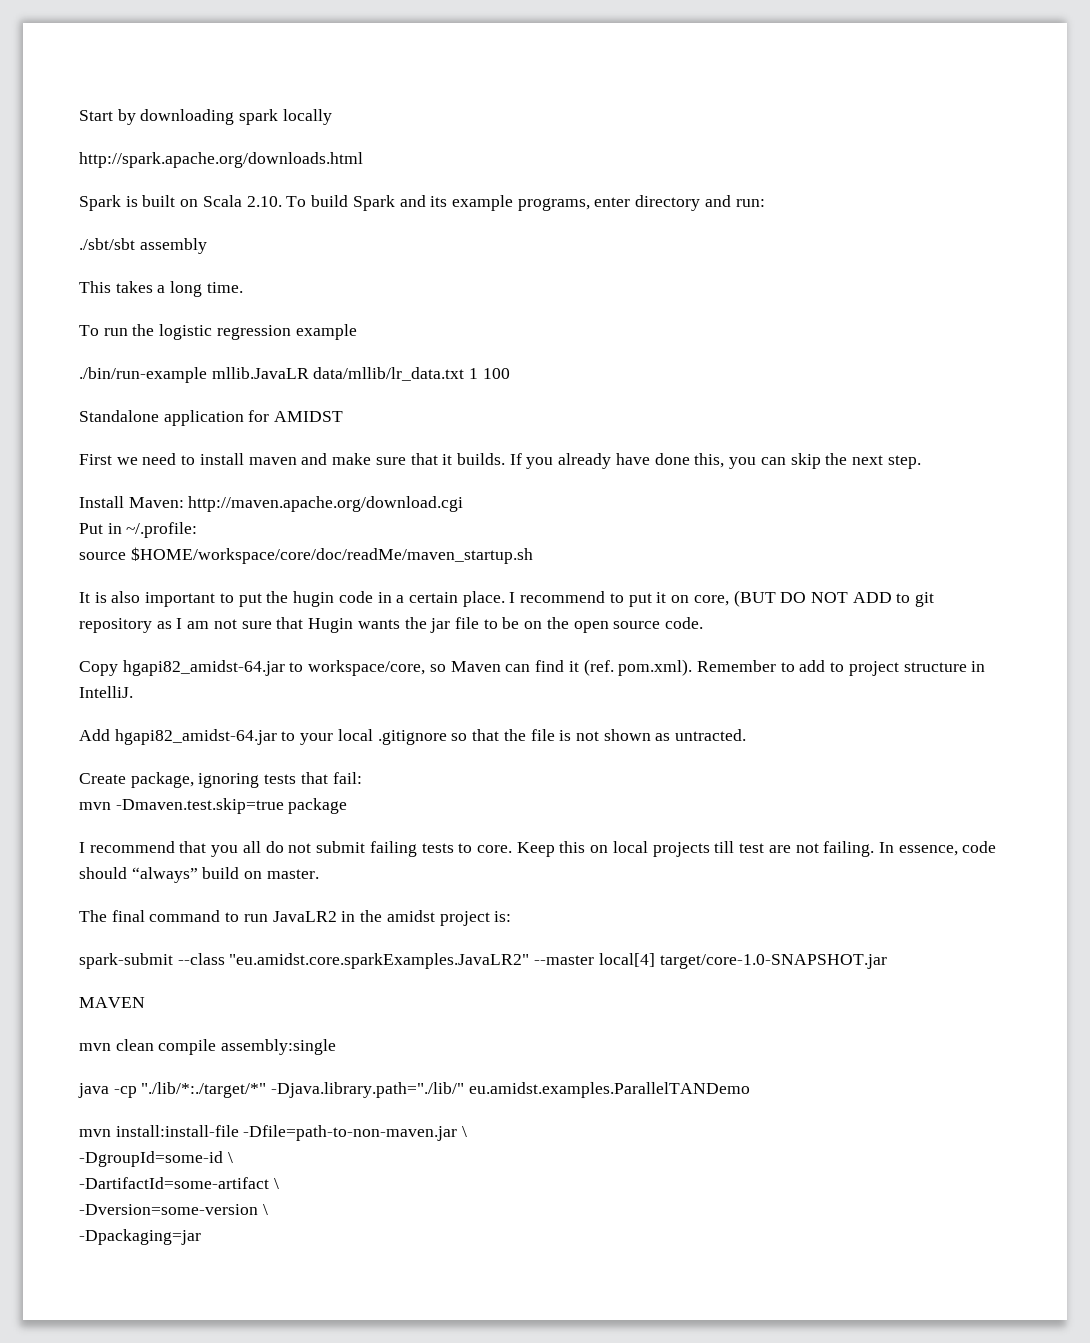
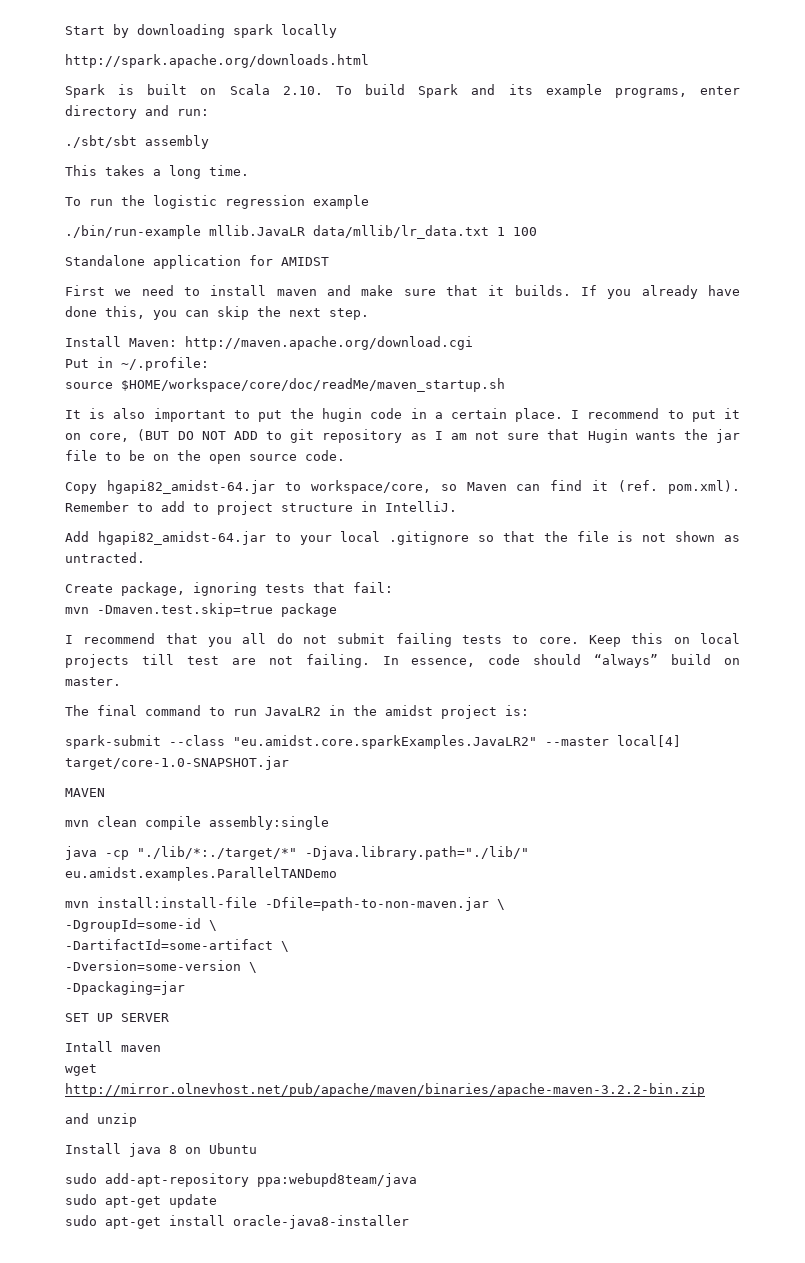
+ SET UP SERVER
+ Intall maven
+ wget http://mirror.olnevhost.net/pub/apache/maven/binaries/apache-maven-3.2.2-bin.zip
+ and unzip
+ Install java 8 on Ubuntu
+ sudo add-apt-repository ppa:webupd8team/java
+ sudo apt-get update
+ sudo apt-get install oracle-java8-installer

